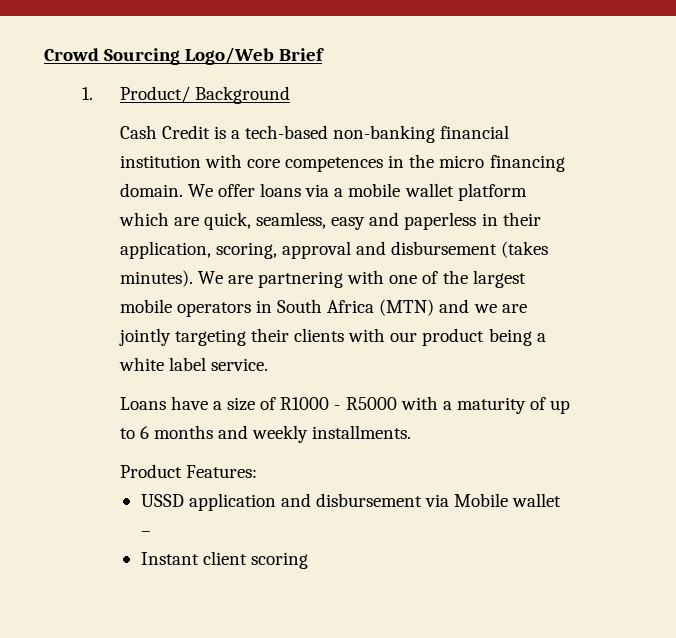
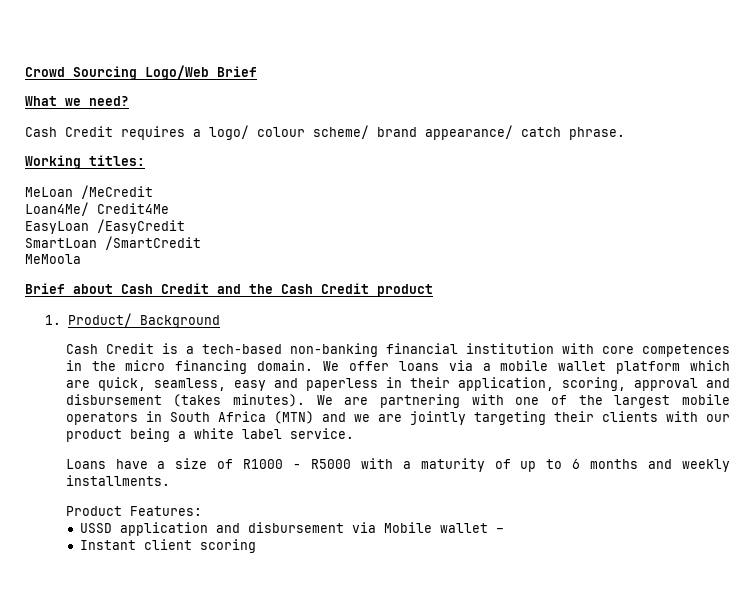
+ What we need?
+ Cash Credit requires a logo/ colour scheme/ brand appearance/ catch phrase.
+ Working titles:
+ MeLoan /MeCredit
+ Loan4Me/ Credit4Me
+ EasyLoan /EasyCredit
+ SmartLoan /SmartCredit
+ MeMoola
+ Brief about Cash Credit and the Cash Credit product

